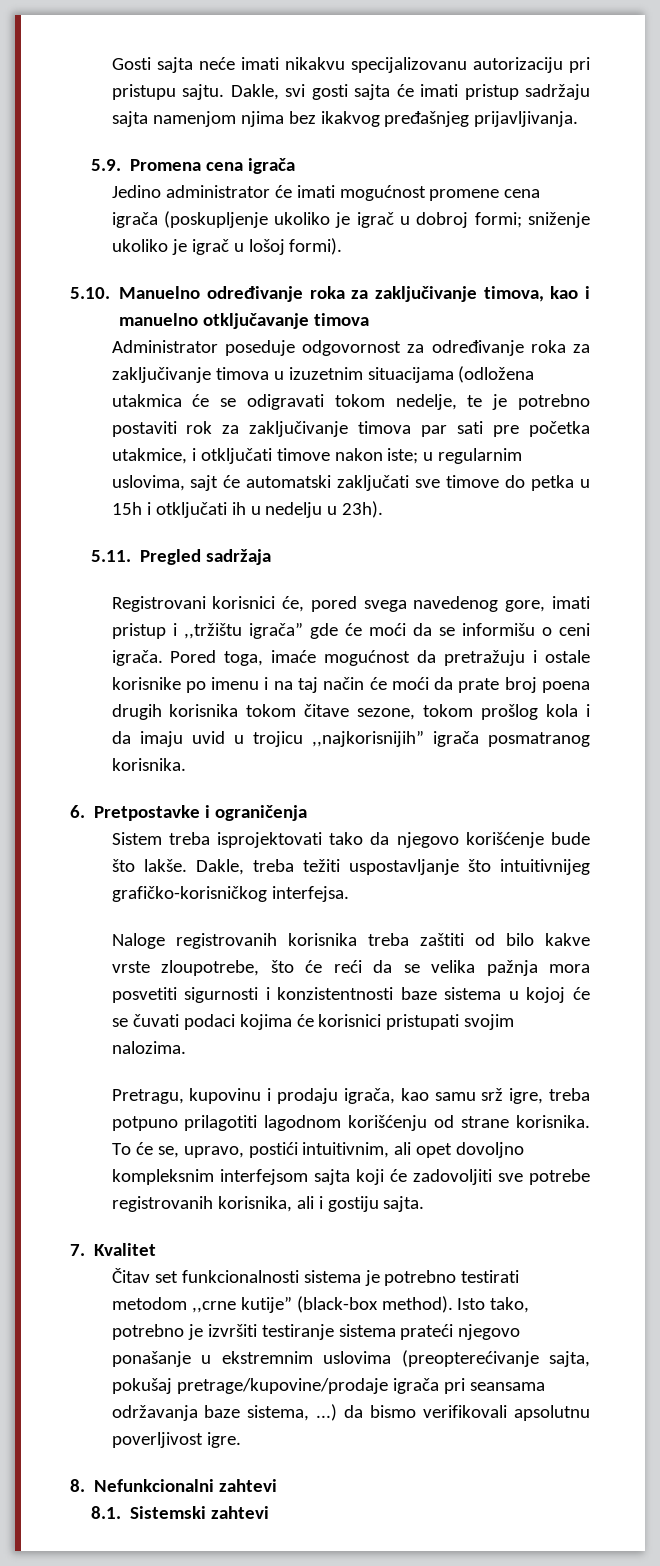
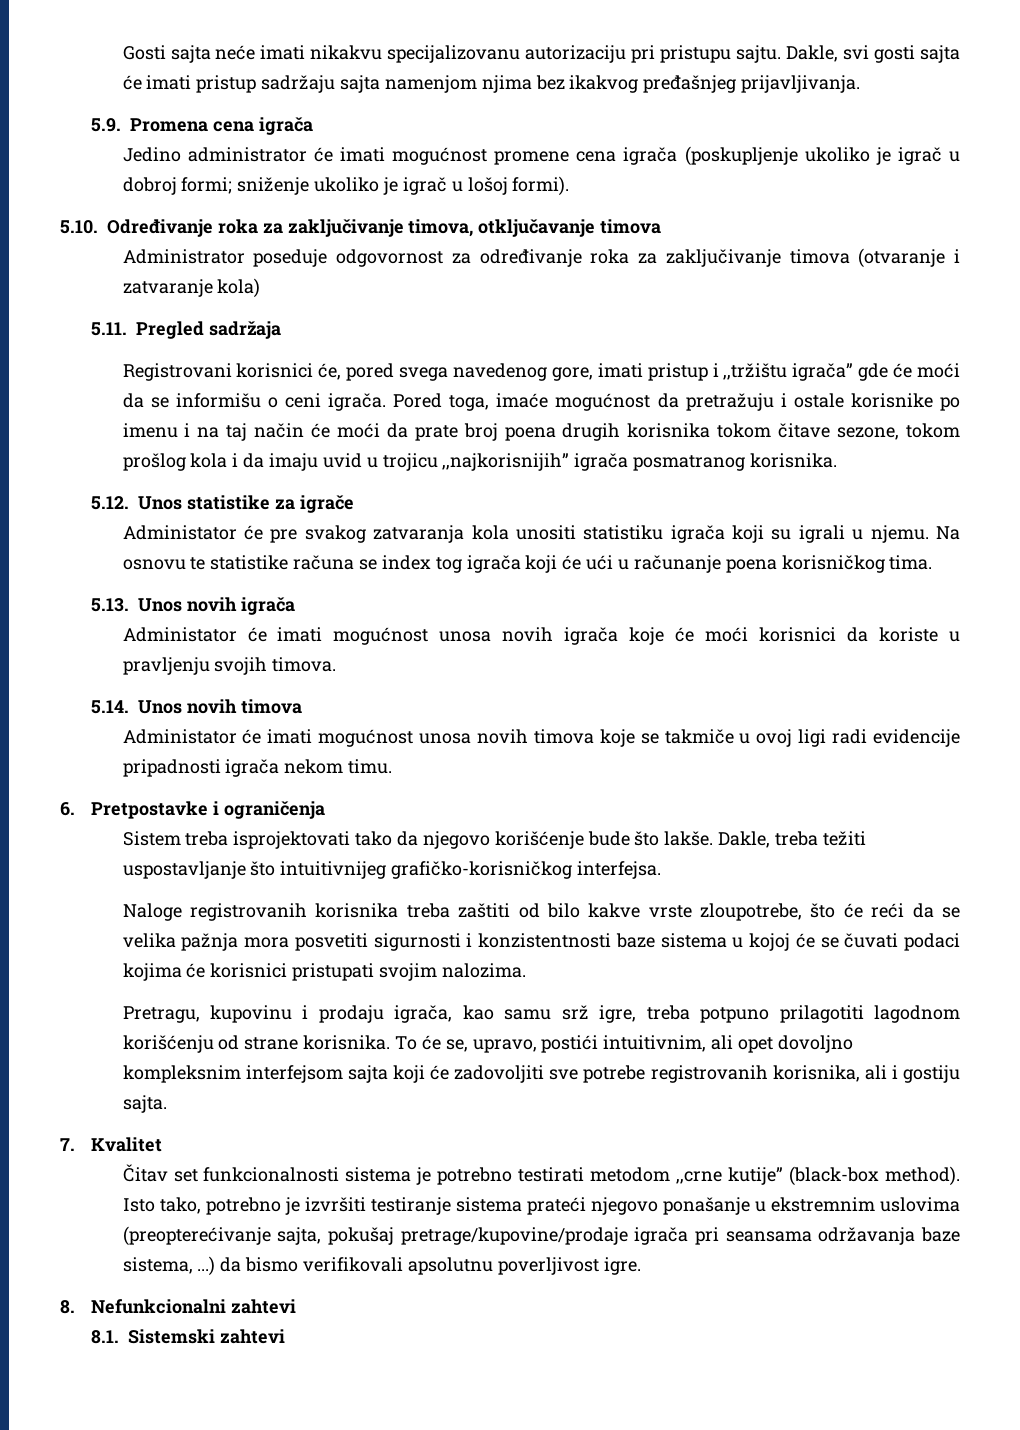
- 5.10. Manuelno određivanje roka za zaključivanje timova, kao i manuelno otključavanje timova
+ 5.10. Određivanje roka za zaključivanje timova, otključavanje timova
- Administrator poseduje odgovornost za određivanje roka za zaključivanje timova u izuzetnim situacijama (odložena utakmica će se odigravati tokom nedelje, te je potrebno postaviti rok za zaključivanje timova par sati pre početka utakmice, i otključati timove nakon iste; u regularnim uslovima, sajt će automatski zaključati sve timove do petka u 15h i otključati ih u nedelju u 23h).
+ Administrator poseduje odgovornost za određivanje roka za zaključivanje timova (otvaranje i zatvaranje kola)
+ 5.12. Unos statistike za igrače
+ Administator će pre svakog zatvaranja kola unositi statistiku igrača koji su igrali u njemu. Na osnovu te statistike računa se index tog igrača koji će ući u računanje poena korisničkog tima.
+ 5.13. Unos novih igrača
+ Administator će imati mogućnost unosa novih igrača koje će moći korisnici da koriste u pravljenju svojih timova.
+ 5.14. Unos novih timova
+ Administator će imati mogućnost unosa novih timova koje se takmiče u ovoj ligi radi evidencije pripadnosti igrača nekom timu.

